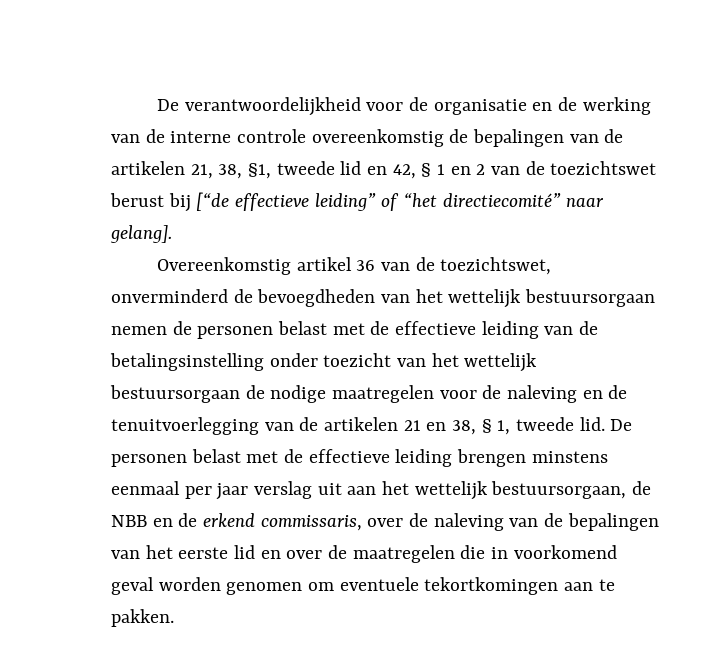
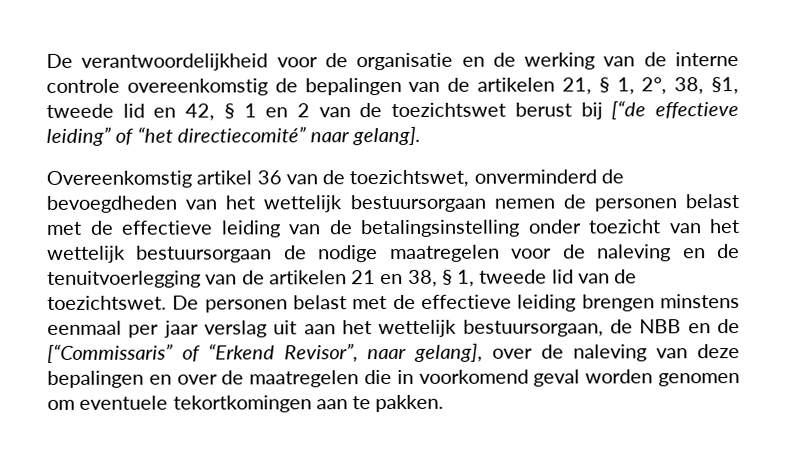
- De verantwoordelijkheid voor de organisatie en de werking van de interne controle overeenkomstig de bepalingen van de artikelen 21, 38, §1, tweede lid en 42, § 1 en 2 van de toezichtswet berust bij [“de effectieve leiding” of “het directiecomité” naar gelang].
+ De verantwoordelijkheid voor de organisatie en de werking van de interne controle overeenkomstig de bepalingen van de artikelen 21, § 1, 2°, 38, §1, tweede lid en 42, § 1 en 2 van de toezichtswet berust bij [“de effectieve leiding” of “het directiecomité” naar gelang].
- Overeenkomstig artikel 36 van de toezichtswet, onverminderd de bevoegdheden van het wettelijk bestuursorgaan nemen de personen belast met de effectieve leiding van de betalingsinstelling onder toezicht van het wettelijk bestuursorgaan de nodige maatregelen voor de naleving en de tenuitvoerlegging van de artikelen 21 en 38, § 1, tweede lid.
+ Overeenkomstig artikel 36 van de toezichtswet, onverminderd de bevoegdheden van het wettelijk bestuursorgaan nemen de personen belast met de effectieve leiding van de betalingsinstelling onder toezicht van het wettelijk bestuursorgaan de nodige maatregelen voor de naleving en de tenuitvoerlegging van de artikelen 21 en 38, § 1, tweede lid van de toezichtswet.
- De personen belast met de effectieve leiding brengen minstens eenmaal per jaar verslag uit aan het wettelijk bestuursorgaan, de NBB en de erkend commissaris, over de naleving van de bepalingen van het eerste lid en over de maatregelen die in voorkomend geval worden genomen om eventuele tekortkomingen aan te pakken.
+ De personen belast met de effectieve leiding brengen minstens eenmaal per jaar verslag uit aan het wettelijk bestuursorgaan, de NBB en de [“Commissaris” of “Erkend Revisor”, naar gelang], over de naleving van deze bepalingen en over de maatregelen die in voorkomend geval worden genomen om eventuele tekortkomingen aan te pakken.

